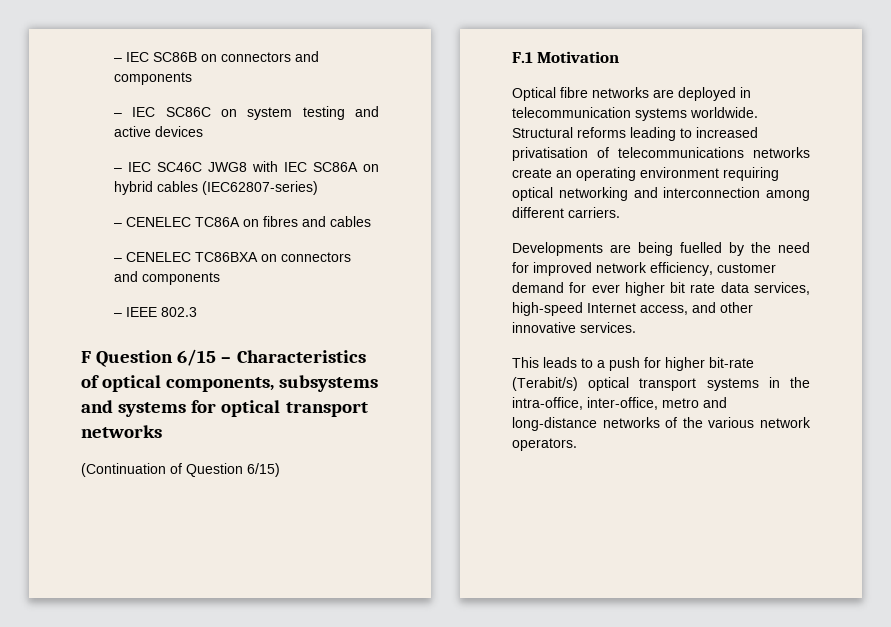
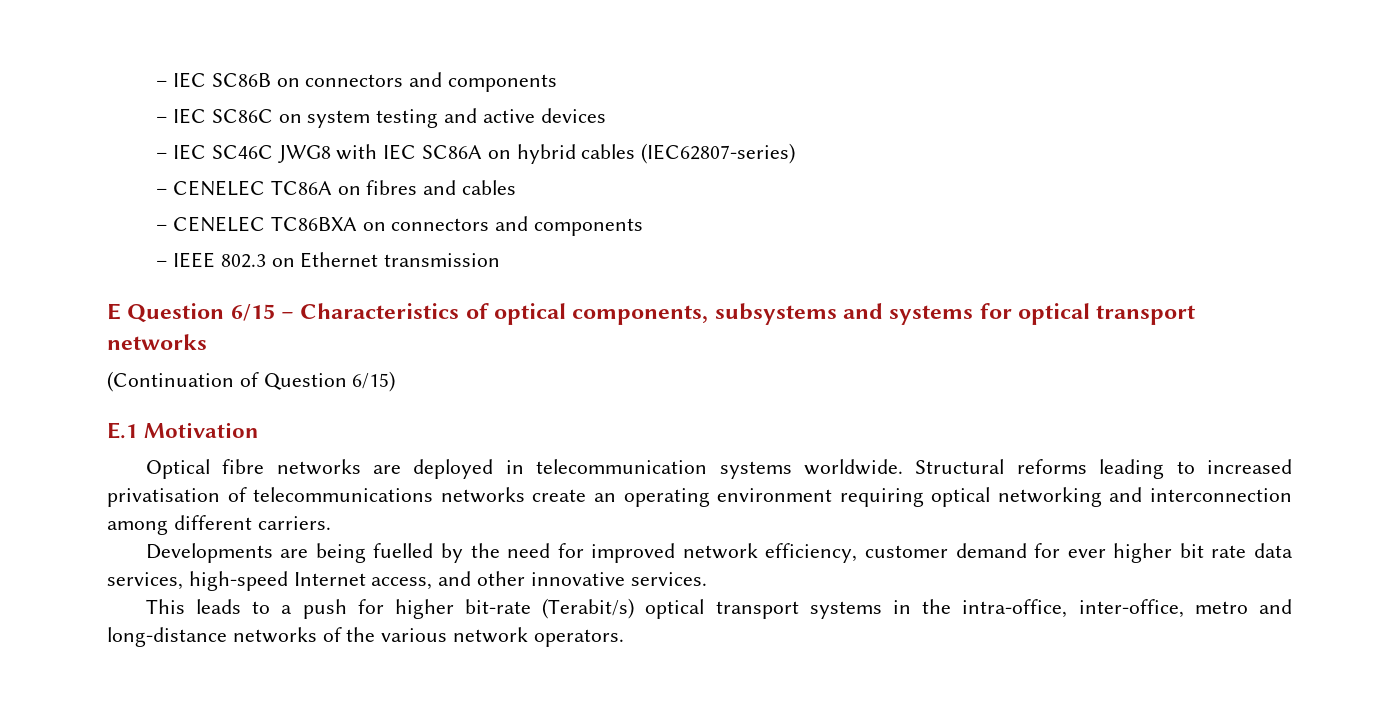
- – IEEE 802.3
- F Question 6/15 – Characteristics of optical components, subsystems and systems for optical transport networks
+ – IEEE 802.3 on Ethernet transmission
+ E Question 6/15 – Characteristics of optical components, subsystems and systems for optical transport networks
- F.1 Motivation
+ E.1 Motivation

